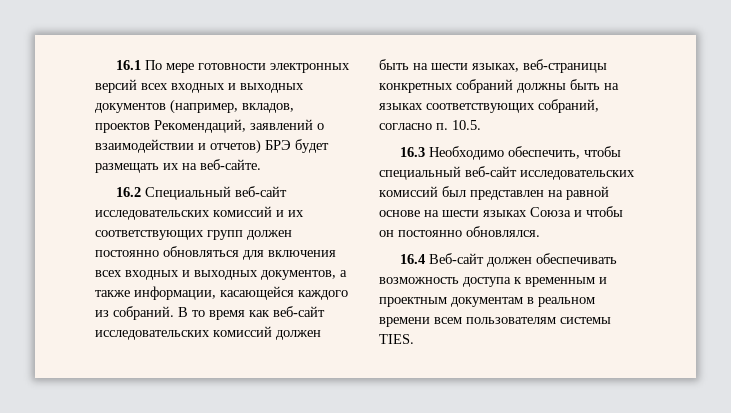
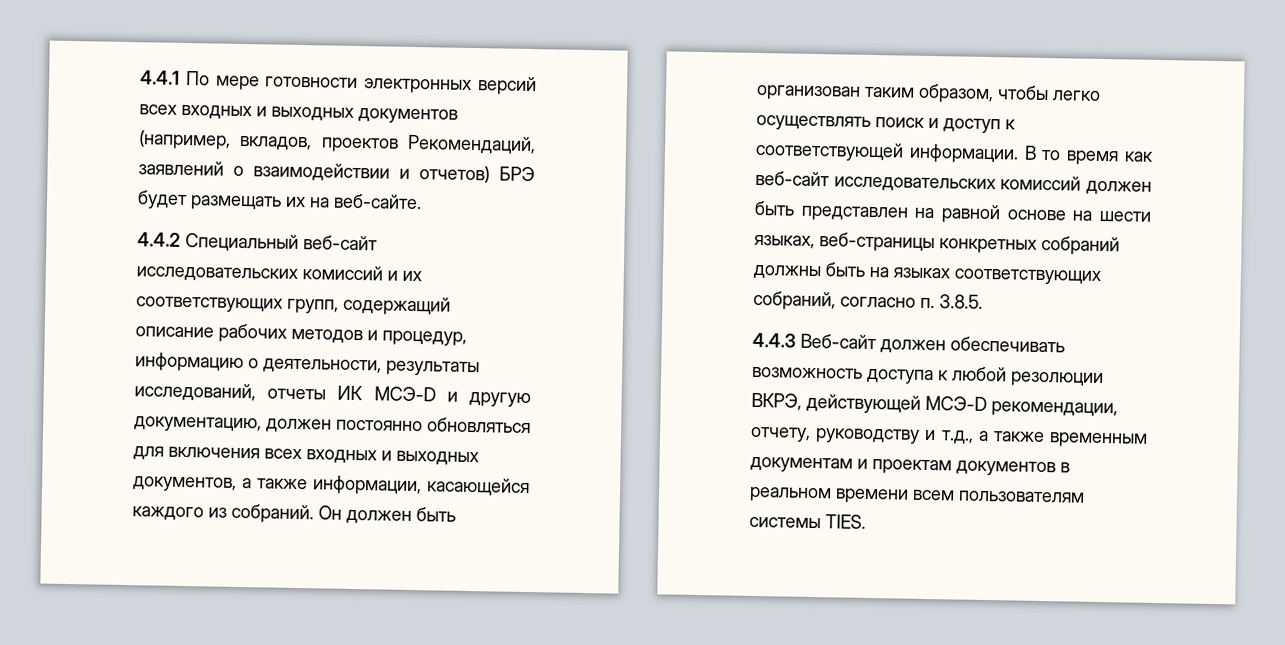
- 16.1 По мере готовности электронных версий всех входных и выходных документов (например, вкладов, проектов Рекомендаций, заявлений о взаимодействии и отчетов) БРЭ будет размещать их на веб-сайте.
+ 4.4.1 По мере готовности электронных версий всех входных и выходных документов (например, вкладов, проектов Рекомендаций, заявлений о взаимодействии и отчетов) БРЭ будет размещать их на веб-сайте.
- 16.2 Специальный веб-сайт исследовательских комиссий и их соответствующих групп должен постоянно обновляться для включения всех входных и выходных документов, а также информации, касающейся каждого из собраний.
+ 4.4.2 Специальный веб-сайт исследовательских комиссий и их соответствующих групп, содержащий описание рабочих методов и процедур, информацию о деятельности, результаты исследований, отчеты ИК МСЭ-D и другую документацию, должен постоянно обновляться для включения всех входных и выходных документов, а также информации, касающейся каждого из собраний.
+ Он должен быть организован таким образом, чтобы легко осуществлять поиск и доступ к соответствующей информации.
- В то время как веб-сайт исследовательских комиссий должен быть на шести языках, веб-страницы конкретных собраний должны быть на языках соответствующих собраний, согласно п. 10.5.
- 16.3 Необходимо обеспечить, чтобы специальный веб-сайт исследовательских комиссий был представлен на равной основе на шести языках Союза и чтобы он постоянно обновлялся.
- 16.4 Веб-сайт должен обеспечивать возможность доступа к временным и проектным документам в реальном времени всем пользователям системы TIES.
+ В то время как веб-сайт исследовательских комиссий должен быть представлен на равной основе на шести языках, веб-страницы конкретных собраний должны быть на языках соответствующих собраний, согласно п. 3.8.5.
+ 4.4.3 Веб-сайт должен обеспечивать возможность доступа к любой резолюции ВКРЭ, действующей МСЭ-D рекомендации, отчету, руководству и т.д., а также временным документам и проектам документов в реальном времени всем пользователям системы TIES.

